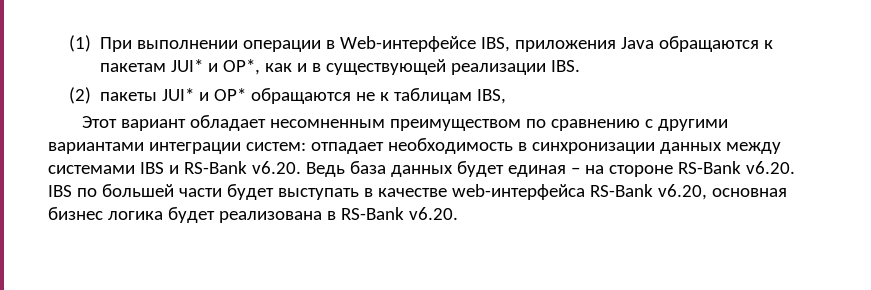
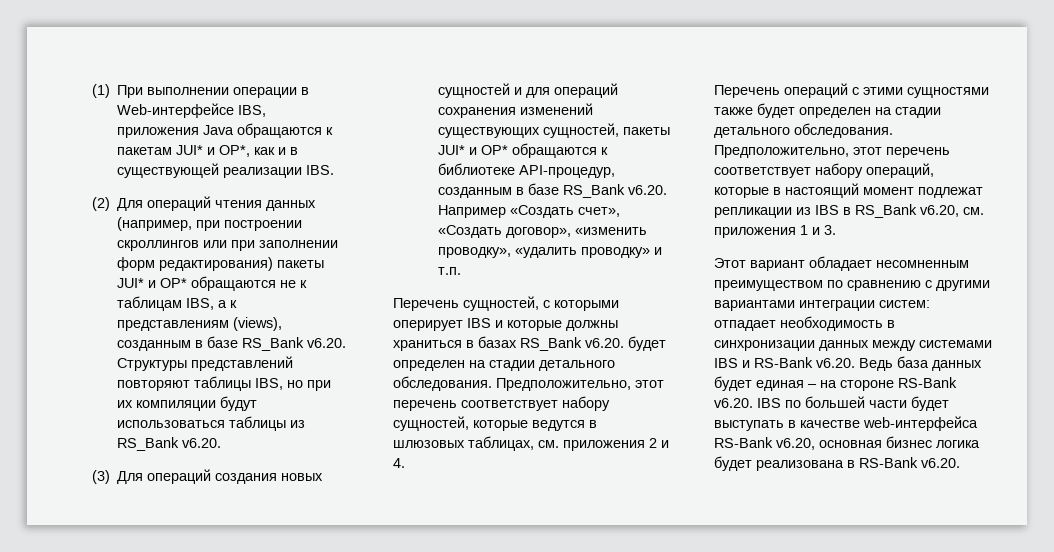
- (2) пакеты JUI* и OP* обращаются не к таблицам IBS,
+ (2) Для операций чтения данных (например, при построении скроллингов или при заполнении форм редактирования) пакеты JUI* и OP* обращаются не к таблицам IBS, а к представлениям (views), созданным в базе RS_Bank v6.20. Структуры представлений повторяют таблицы IBS, но при их компиляции будут использоваться таблицы из RS_Bank v6.20.
+ (3) Для операций создания новых сущностей и для операций сохранения изменений существующих сущностей, пакеты JUI* и OP* обращаются к библиотеке API-процедур, созданным в базе RS_Bank v6.20. Например «Создать счет», «Создать договор», «изменить проводку», «удалить проводку» и т.п.
+ Перечень сущностей, с которыми оперирует IBS и которые должны храниться в базах RS_Bank v6.20. будет определен на стадии детального обследования. Предположительно, этот перечень соответствует набору сущностей, которые ведутся в шлюзовых таблицах, см. приложения 2 и 4.
+ Перечень операций с этими сущностями также будет определен на стадии детального обследования. Предположительно, этот перечень соответствует набору операций, которые в настоящий момент подлежат репликации из IBS в RS_Bank v6.20, см. приложения 1 и 3.

